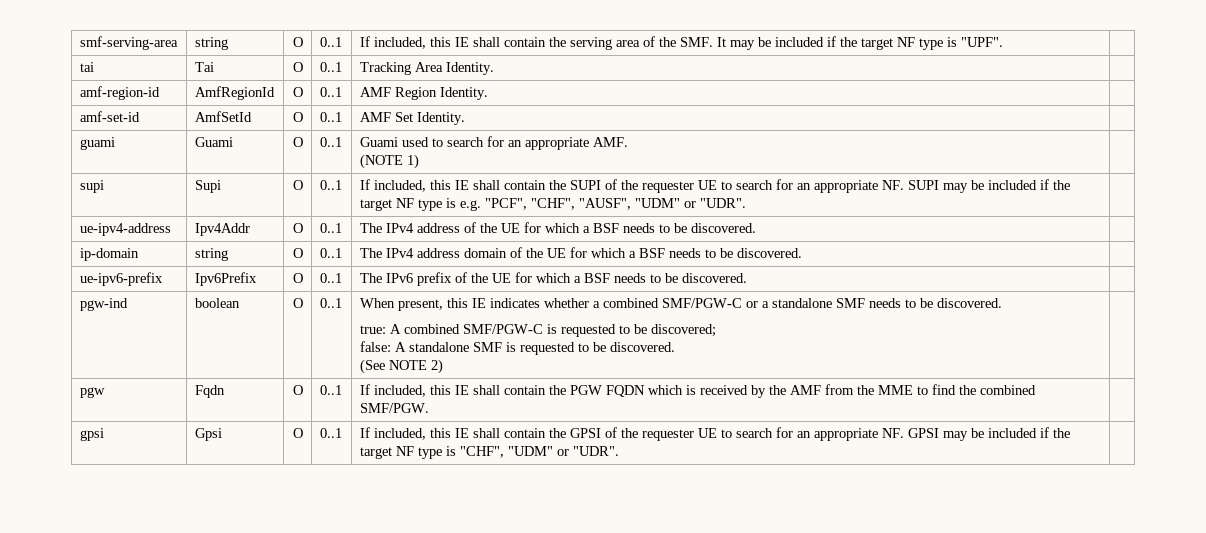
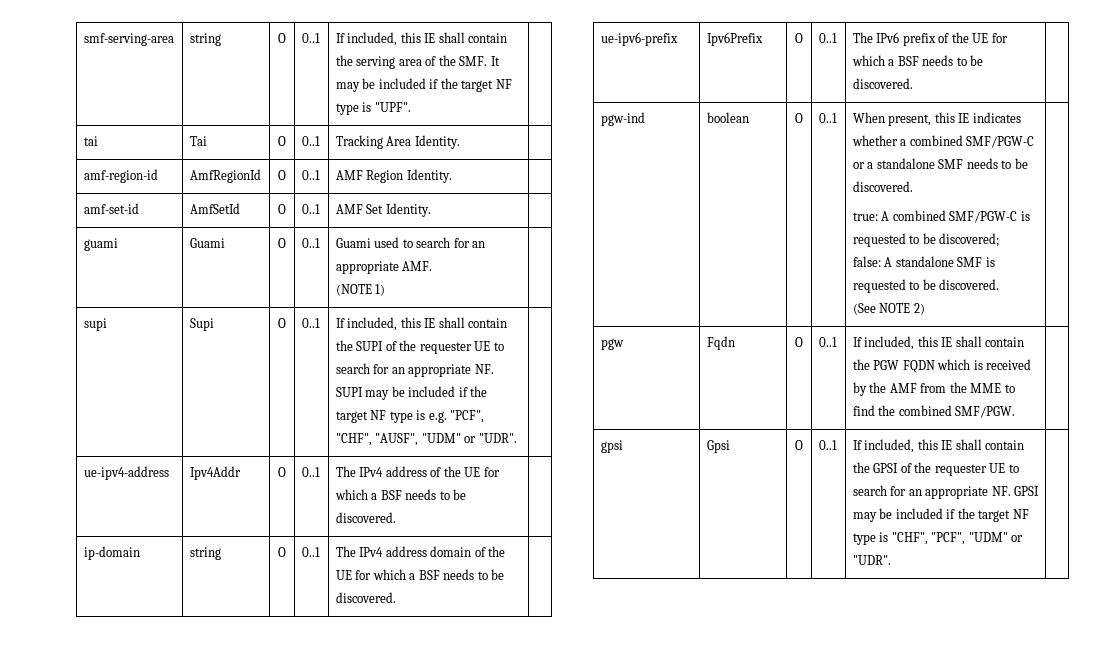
- gpsi | Gpsi | O | 0..1 | If included, this IE shall contain the GPSI of the requester UE to search for an appropriate NF. GPSI may be included if the target NF type is "CHF", "UDM" or "UDR". |
+ gpsi | Gpsi | O | 0..1 | If included, this IE shall contain the GPSI of the requester UE to search for an appropriate NF. GPSI may be included if the target NF type is "CHF", "PCF", "UDM" or "UDR". |

